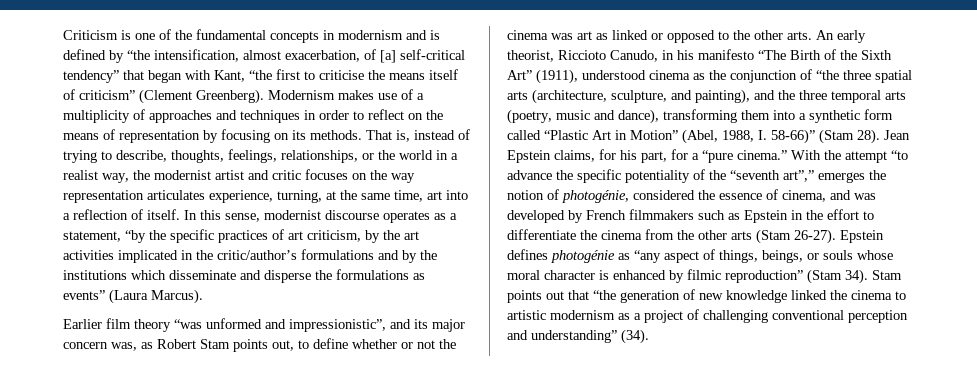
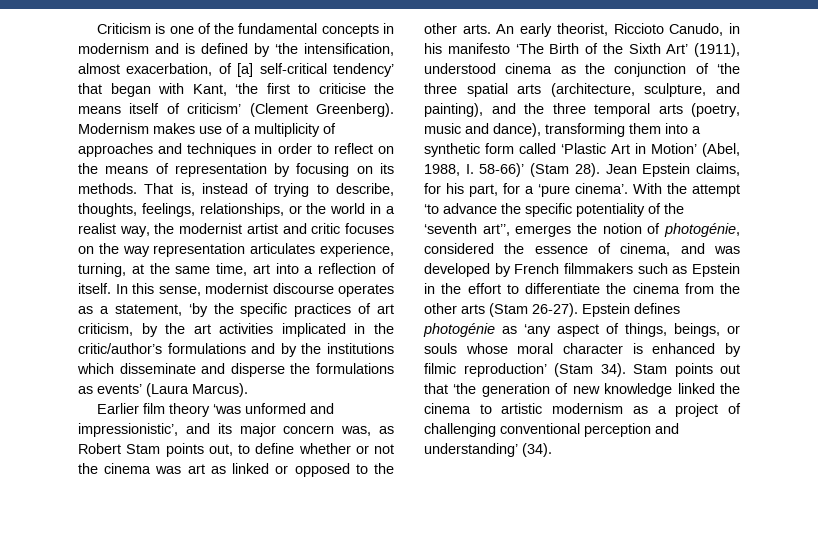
- Criticism is one of the fundamental concepts in modernism and is defined by “the intensification, almost exacerbation, of [a] self-critical tendency” that began with Kant, “the first to criticise the means itself of criticism” (Clement Greenberg).
+ Criticism is one of the fundamental concepts in modernism and is defined by ‘the intensification, almost exacerbation, of [a] self-critical tendency’ that began with Kant, ‘the first to criticise the means itself of criticism’ (Clement Greenberg).
- In this sense, modernist discourse operates as a statement, “by the specific practices of art criticism, by the art activities implicated in the critic/author’s formulations and by the institutions which disseminate and disperse the formulations as events” (Laura Marcus).
+ In this sense, modernist discourse operates as a statement, ‘by the specific practices of art criticism, by the art activities implicated in the critic/author’s formulations and by the institutions which disseminate and disperse the formulations as events’ (Laura Marcus).
- Earlier film theory “was unformed and impressionistic”, and its major concern was, as Robert Stam points out, to define whether or not the cinema was art as linked or opposed to the other arts. An early theorist, Riccioto Canudo, in his manifesto “The Birth of the Sixth Art” (1911), understood cinema as the conjunction of “the three spatial arts (architecture, sculpture, and painting), and the three temporal arts (poetry, music and dance), transforming them into a synthetic form called “Plastic Art in Motion” (Abel, 1988, I. 58-66)” (Stam 28).
+ Earlier film theory ‘was unformed and impressionistic’, and its major concern was, as Robert Stam points out, to define whether or not the cinema was art as linked or opposed to the other arts. An early theorist, Riccioto Canudo, in his manifesto ‘The Birth of the Sixth Art’ (1911), understood cinema as the conjunction of ‘the three spatial arts (architecture, sculpture, and painting), and the three temporal arts (poetry, music and dance), transforming them into a synthetic form called ‘Plastic Art in Motion’ (Abel, 1988, I. 58-66)’ (Stam 28).
- Jean Epstein claims, for his part, for a “pure cinema.”
+ Jean Epstein claims, for his part, for a ‘pure cinema’.
- With the attempt “to advance the specific potentiality of the “seventh art”,” emerges the notion of photogénie, considered the essence of cinema, and was developed by French filmmakers such as Epstein in the effort to differentiate the cinema from the other arts (Stam 26-27).
+ With the attempt ‘to advance the specific potentiality of the ‘seventh art’’, emerges the notion of photogénie, considered the essence of cinema, and was developed by French filmmakers such as Epstein in the effort to differentiate the cinema from the other arts (Stam 26-27).
- Epstein defines photogénie as “any aspect of things, beings, or souls whose moral character is enhanced by filmic reproduction” (Stam 34).
+ Epstein defines photogénie as ‘any aspect of things, beings, or souls whose moral character is enhanced by filmic reproduction’ (Stam 34).
- Stam points out that “the generation of new knowledge linked the cinema to artistic modernism as a project of challenging conventional perception and understanding” (34).
+ Stam points out that ‘the generation of new knowledge linked the cinema to artistic modernism as a project of challenging conventional perception and understanding’ (34).

